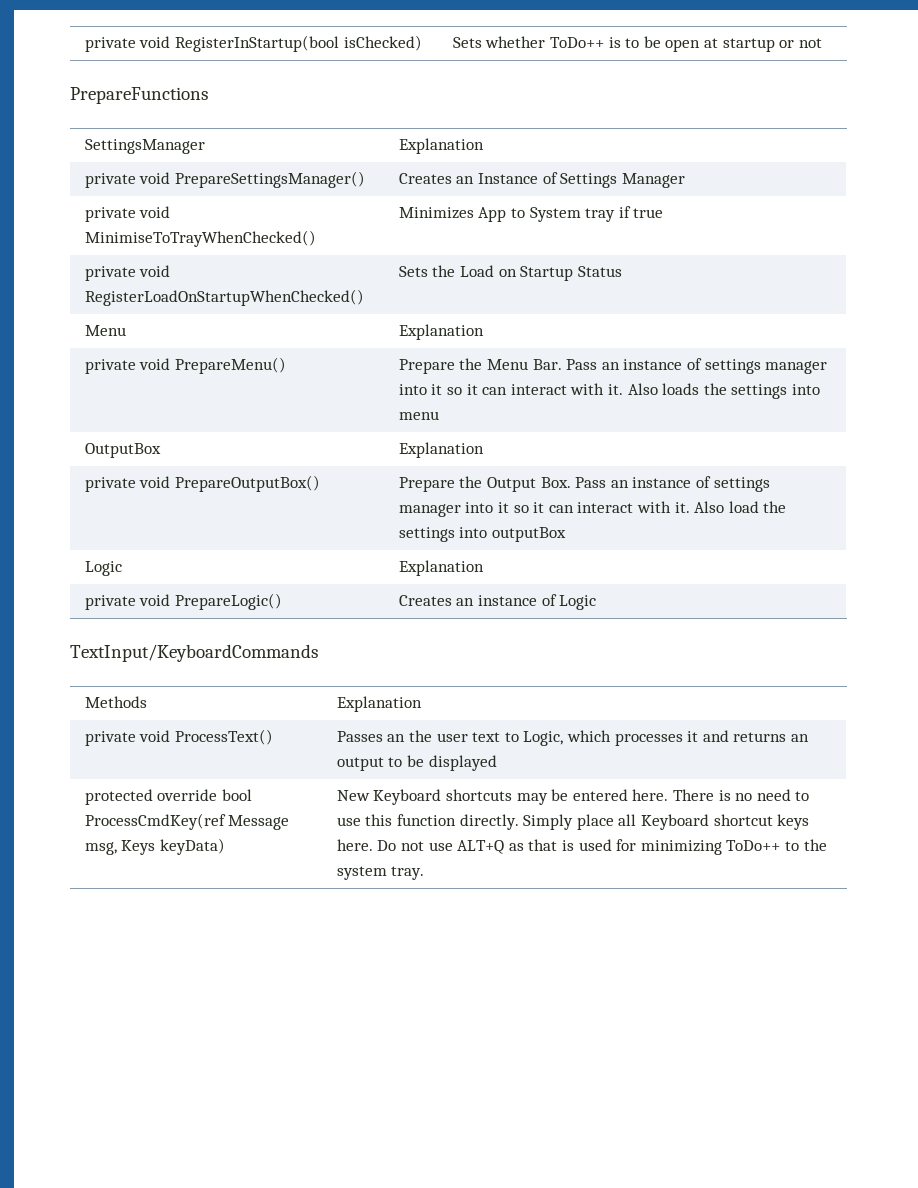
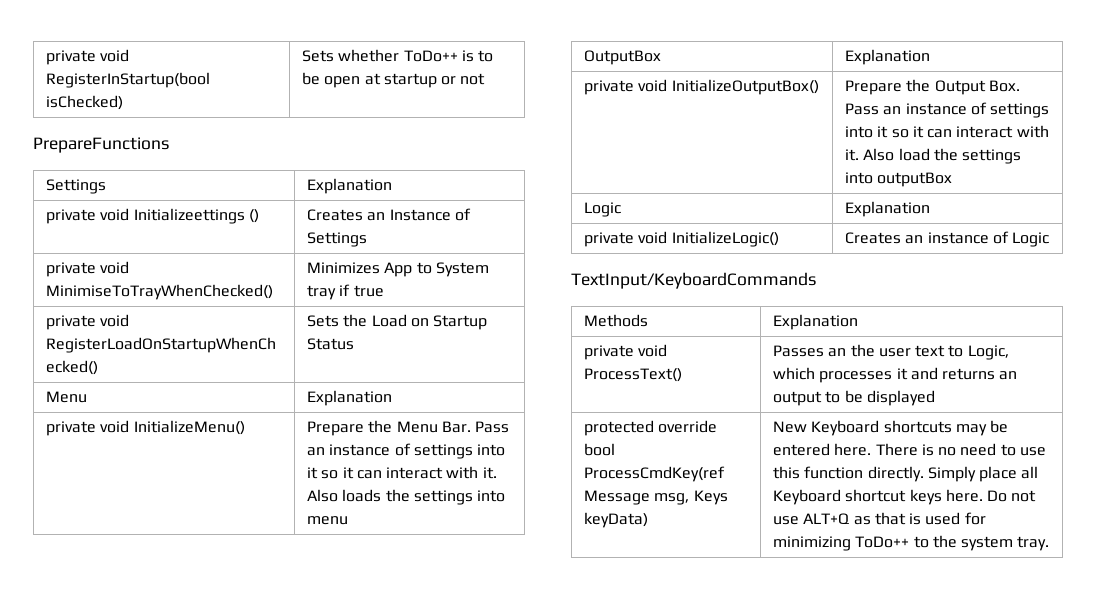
- SettingsManager | Explanation
- private void PrepareSettingsManager() | Creates an Instance of Settings Manager
+ Settings | Explanation
+ private void Initializeettings () | Creates an Instance of Settings
- private void PrepareMenu() | Prepare the Menu Bar. Pass an instance of settings manager into it so it can interact with it. Also loads the settings into menu
+ private void InitializeMenu() | Prepare the Menu Bar. Pass an instance of settings into it so it can interact with it. Also loads the settings into menu
- private void PrepareOutputBox() | Prepare the Output Box. Pass an instance of settings manager into it so it can interact with it. Also load the settings into outputBox
+ private void InitializeOutputBox() | Prepare the Output Box. Pass an instance of settings into it so it can interact with it. Also load the settings into outputBox
- private void PrepareLogic() | Creates an instance of Logic
+ private void InitializeLogic() | Creates an instance of Logic

